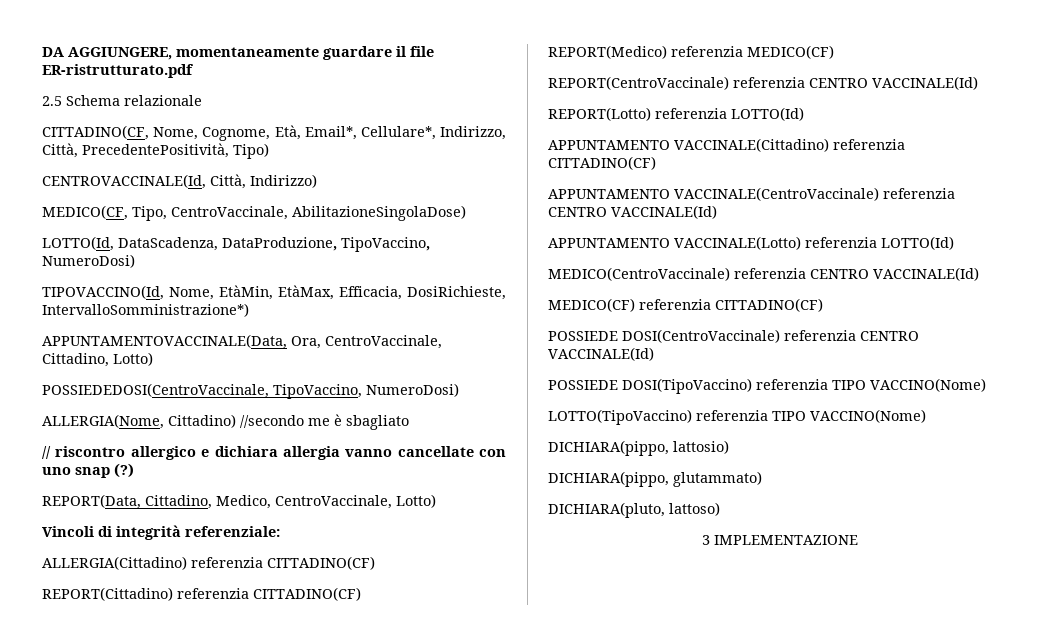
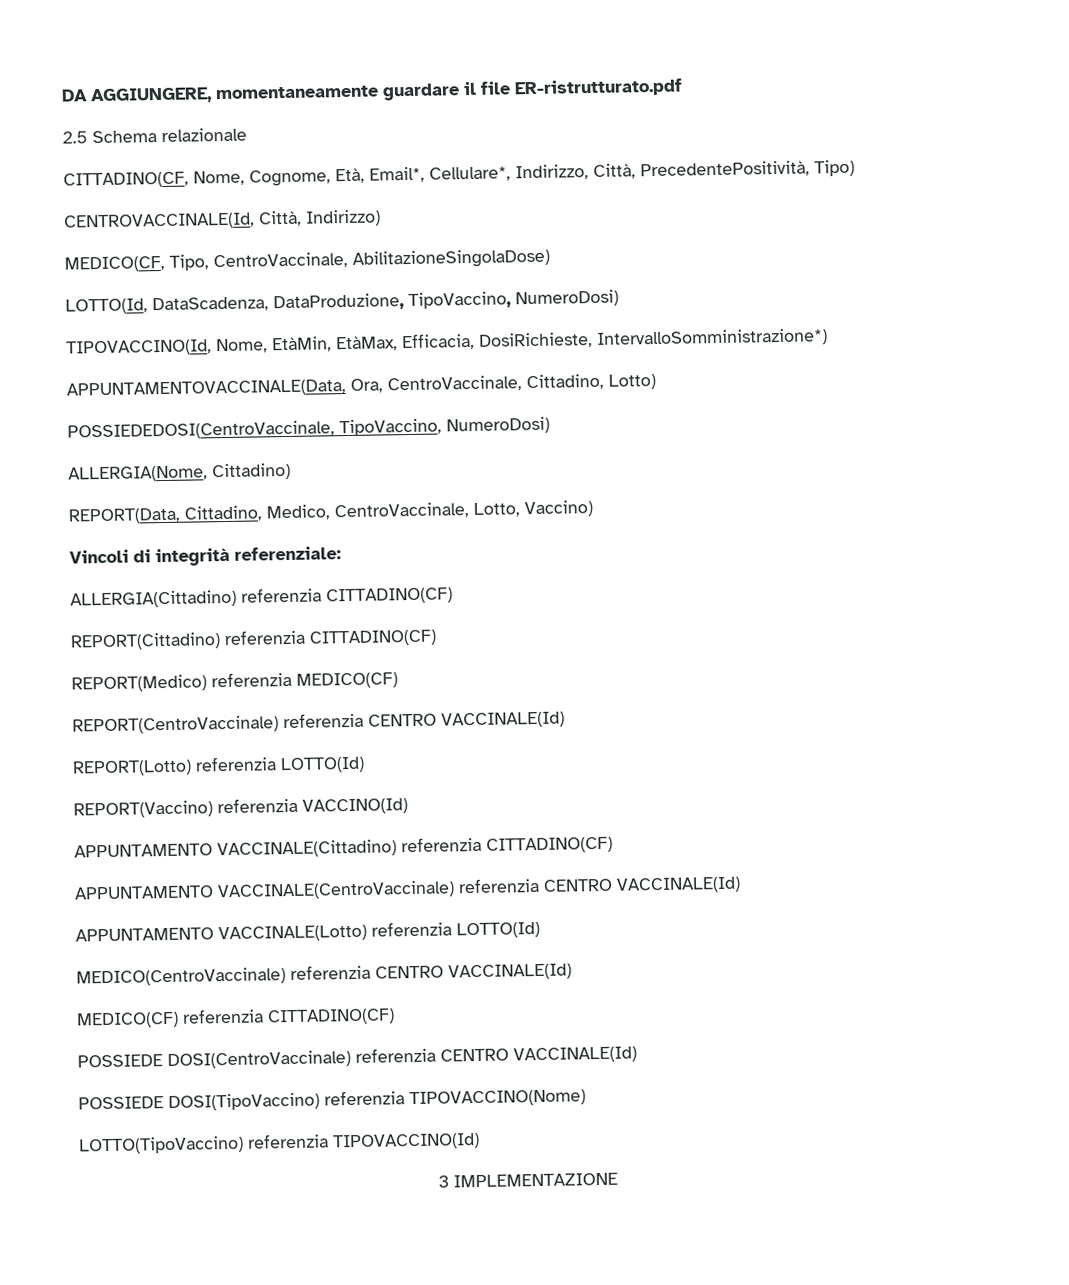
- ALLERGIA(Nome, Cittadino) //secondo me è sbagliato
- // riscontro allergico e dichiara allergia vanno cancellate con uno snap (?)
+ ALLERGIA(Nome, Cittadino)
- REPORT(Data, Cittadino, Medico, CentroVaccinale, Lotto)
+ REPORT(Data, Cittadino, Medico, CentroVaccinale, Lotto, Vaccino)
+ REPORT(Vaccino) referenzia VACCINO(Id)
- POSSIEDE DOSI(TipoVaccino) referenzia TIPO VACCINO(Nome)
+ POSSIEDE DOSI(TipoVaccino) referenzia TIPOVACCINO(Nome)
- LOTTO(TipoVaccino) referenzia TIPO VACCINO(Nome)
- DICHIARA(pippo, lattosio)
- DICHIARA(pippo, glutammato)
- DICHIARA(pluto, lattoso)
+ LOTTO(TipoVaccino) referenzia TIPOVACCINO(Id)

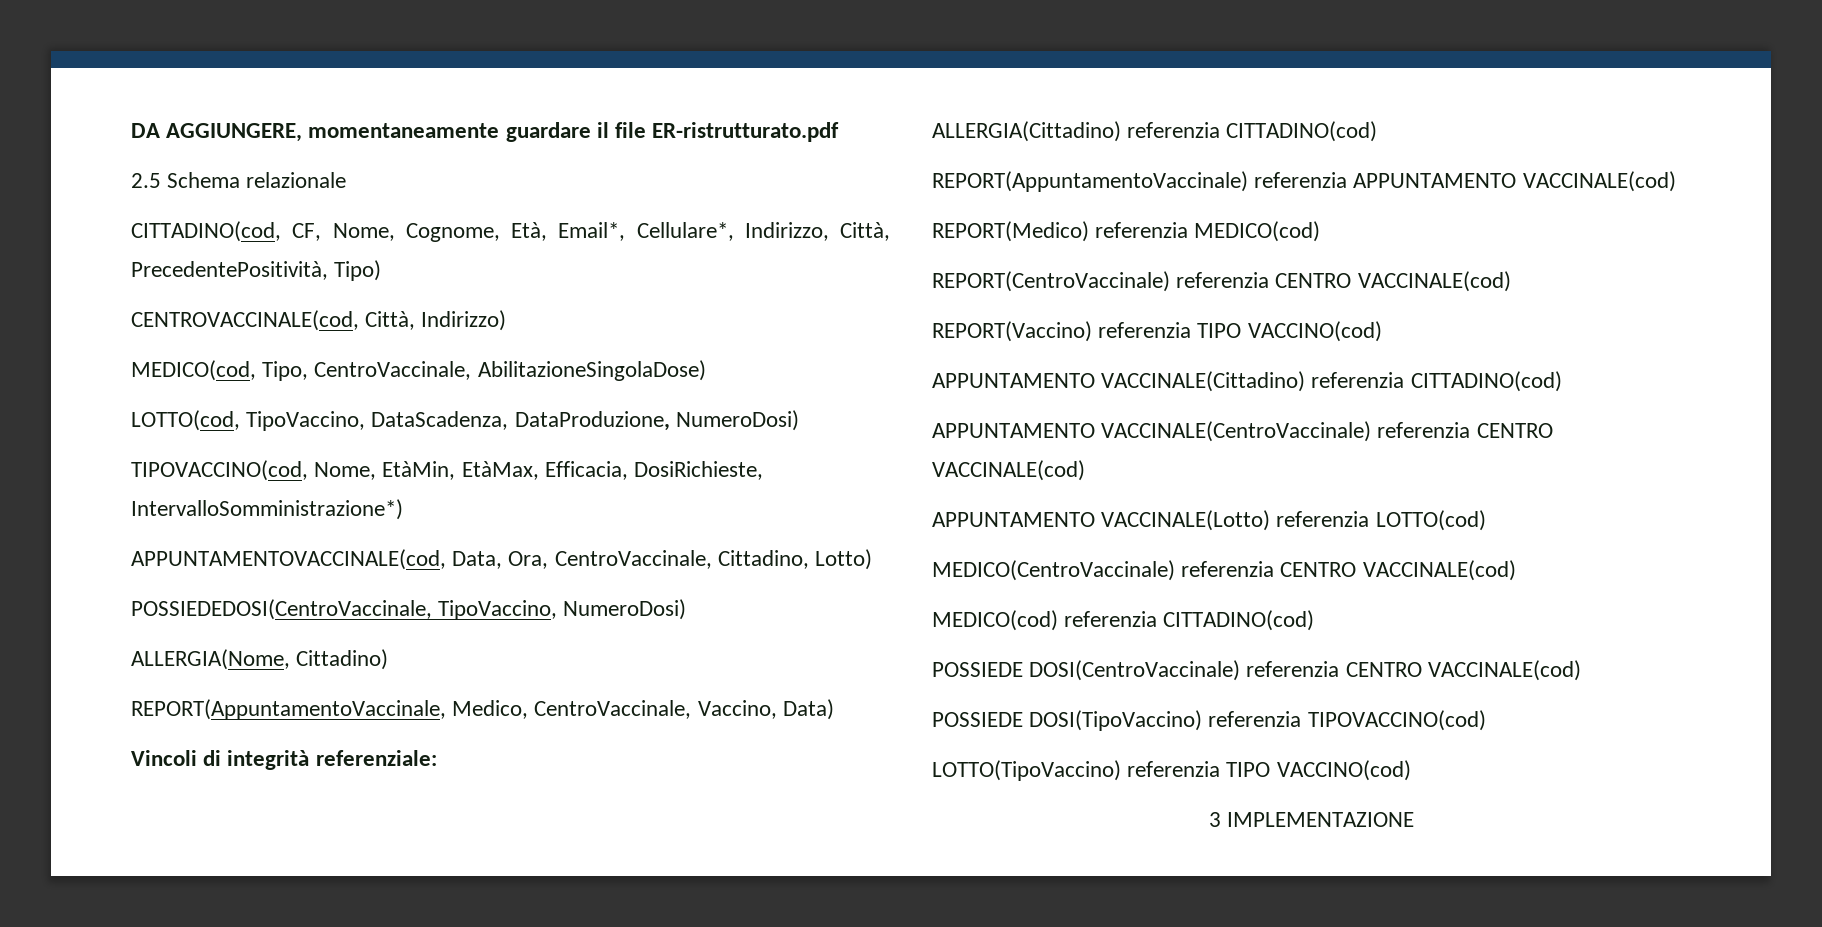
- CITTADINO(CF, Nome, Cognome, Età, Email*, Cellulare*, Indirizzo, Città, PrecedentePositività, Tipo)
+ CITTADINO(cod, CF, Nome, Cognome, Età, Email*, Cellulare*, Indirizzo, Città, PrecedentePositività, Tipo)
- CENTROVACCINALE(Id, Città, Indirizzo)
+ CENTROVACCINALE(cod, Città, Indirizzo)
- MEDICO(CF, Tipo, CentroVaccinale, AbilitazioneSingolaDose)
+ MEDICO(cod, Tipo, CentroVaccinale, AbilitazioneSingolaDose)
- LOTTO(Id, DataScadenza, DataProduzione, TipoVaccino, NumeroDosi)
- TIPOVACCINO(Id, Nome, EtàMin, EtàMax, Efficacia, DosiRichieste, IntervalloSomministrazione*)
+ LOTTO(cod, TipoVaccino, DataScadenza, DataProduzione, NumeroDosi)
+ TIPOVACCINO(cod, Nome, EtàMin, EtàMax, Efficacia, DosiRichieste, IntervalloSomministrazione*)
- APPUNTAMENTOVACCINALE(Data, Ora, CentroVaccinale, Cittadino, Lotto)
+ APPUNTAMENTOVACCINALE(cod, Data, Ora, CentroVaccinale, Cittadino, Lotto)
- REPORT(Data, Cittadino, Medico, CentroVaccinale, Lotto, Vaccino)
+ REPORT(AppuntamentoVaccinale, Medico, CentroVaccinale, Vaccino, Data)
- ALLERGIA(Cittadino) referenzia CITTADINO(CF)
- REPORT(Cittadino) referenzia CITTADINO(CF)
+ ALLERGIA(Cittadino) referenzia CITTADINO(cod)
+ REPORT(AppuntamentoVaccinale) referenzia APPUNTAMENTO VACCINALE(cod)
- REPORT(Medico) referenzia MEDICO(CF)
+ REPORT(Medico) referenzia MEDICO(cod)
- REPORT(CentroVaccinale) referenzia CENTRO VACCINALE(Id)
- REPORT(Lotto) referenzia LOTTO(Id)
+ REPORT(CentroVaccinale) referenzia CENTRO VACCINALE(cod)
- REPORT(Vaccino) referenzia VACCINO(Id)
+ REPORT(Vaccino) referenzia TIPO VACCINO(cod)
- APPUNTAMENTO VACCINALE(Cittadino) referenzia CITTADINO(CF)
+ APPUNTAMENTO VACCINALE(Cittadino) referenzia CITTADINO(cod)
- APPUNTAMENTO VACCINALE(CentroVaccinale) referenzia CENTRO VACCINALE(Id)
+ APPUNTAMENTO VACCINALE(CentroVaccinale) referenzia CENTRO VACCINALE(cod)
- APPUNTAMENTO VACCINALE(Lotto) referenzia LOTTO(Id)
+ APPUNTAMENTO VACCINALE(Lotto) referenzia LOTTO(cod)
- MEDICO(CentroVaccinale) referenzia CENTRO VACCINALE(Id)
- MEDICO(CF) referenzia CITTADINO(CF)
+ MEDICO(CentroVaccinale) referenzia CENTRO VACCINALE(cod)
+ MEDICO(cod) referenzia CITTADINO(cod)
- POSSIEDE DOSI(CentroVaccinale) referenzia CENTRO VACCINALE(Id)
+ POSSIEDE DOSI(CentroVaccinale) referenzia CENTRO VACCINALE(cod)
- POSSIEDE DOSI(TipoVaccino) referenzia TIPOVACCINO(Nome)
+ POSSIEDE DOSI(TipoVaccino) referenzia TIPOVACCINO(cod)
- LOTTO(TipoVaccino) referenzia TIPOVACCINO(Id)
+ LOTTO(TipoVaccino) referenzia TIPO VACCINO(cod)

